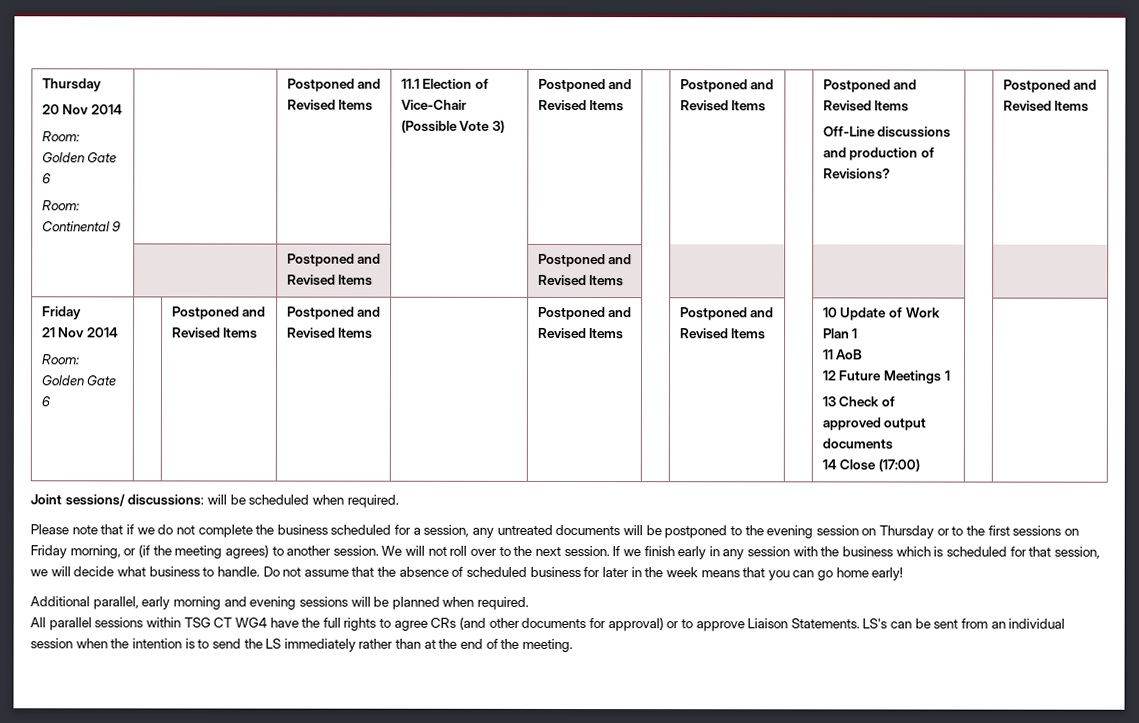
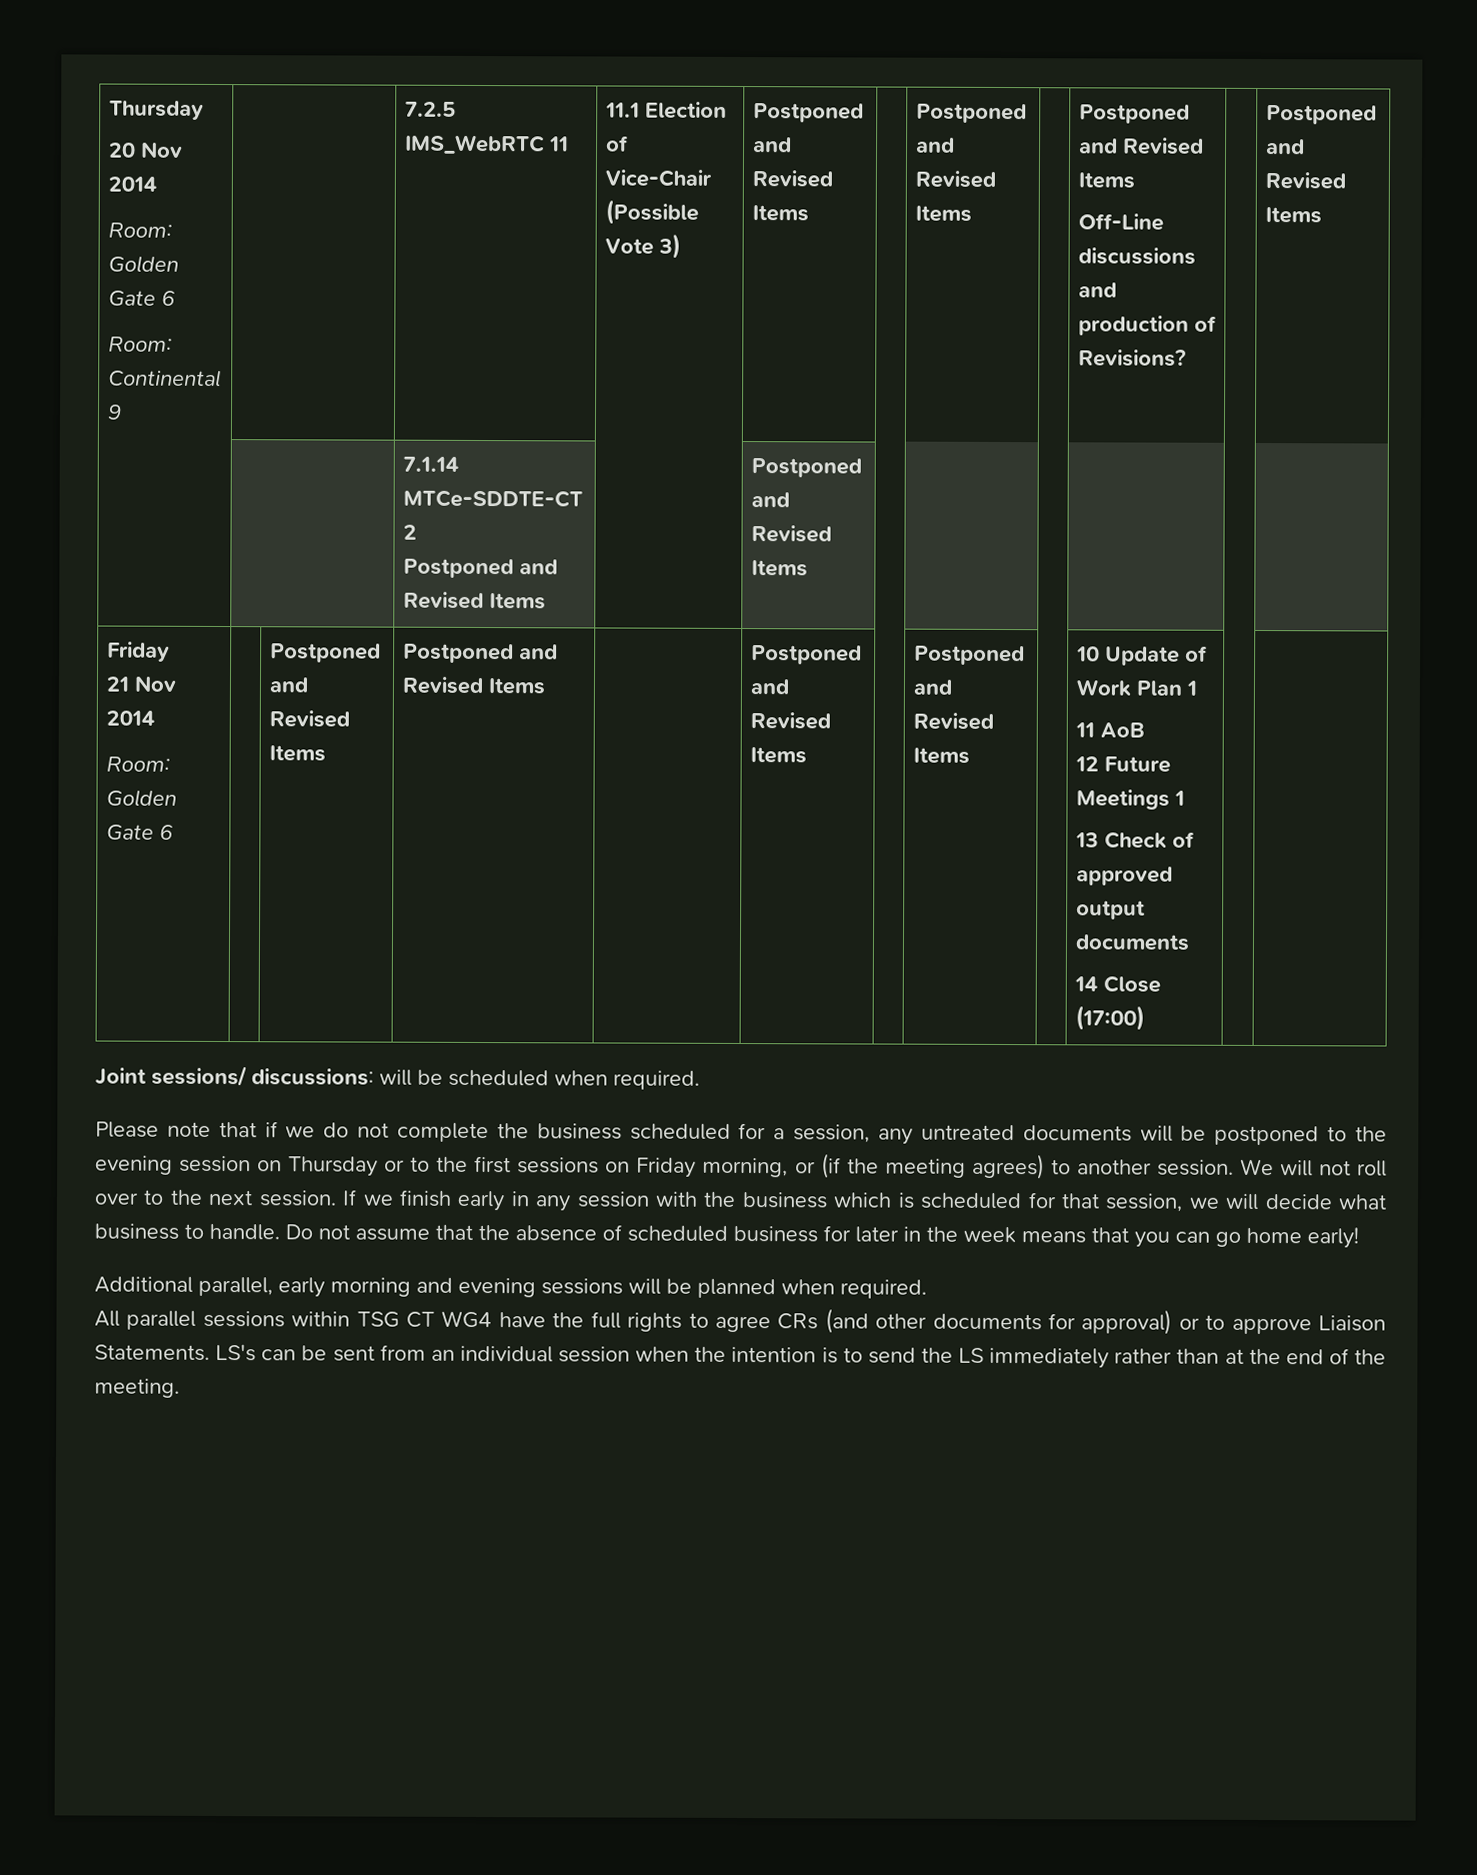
- Room: Continental 9 | | Postponed and Revised Items
+ Room: Continental 9 | | 7.2.5 IMS_WebRTC 11
- | | Postponed and Revised Items | | Postponed and Revised Items | | | | | |
+ | | 7.1.14 MTCe-SDDTE-CT 2
+ Postponed and Revised Items | | Postponed and Revised Items | | | | | |

